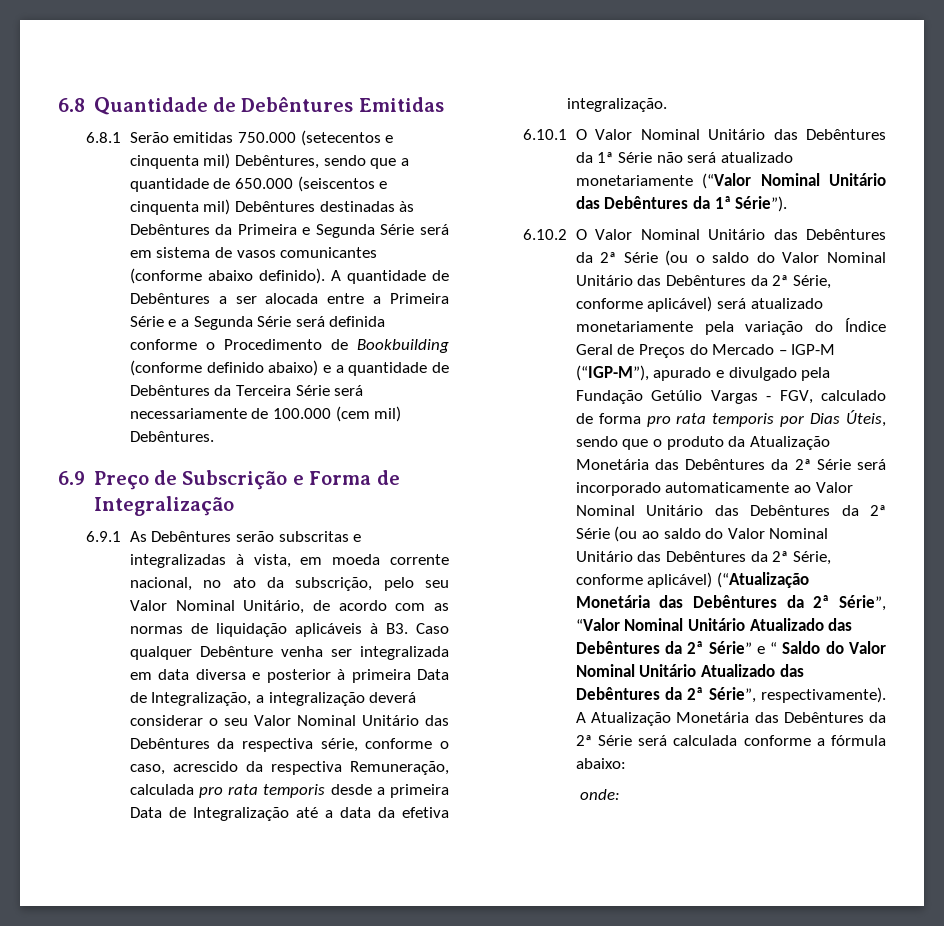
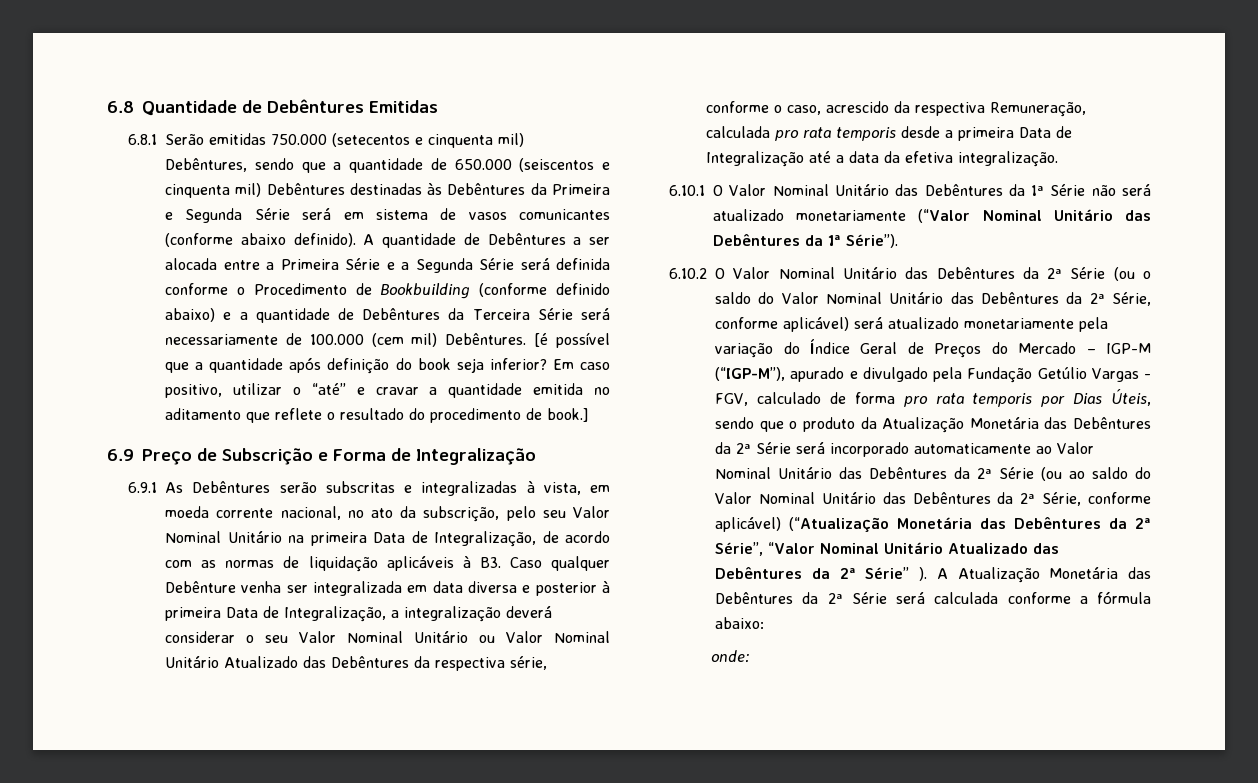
+ [é possível que a quantidade após definição do book seja inferior? Em caso positivo, utilizar o “até” e cravar a quantidade emitida no aditamento que reflete o resultado do procedimento de book.]
- 6.9.1 As Debêntures serão subscritas e integralizadas à vista, em moeda corrente nacional, no ato da subscrição, pelo seu Valor Nominal Unitário, de acordo com as normas de liquidação aplicáveis à B3. Caso qualquer Debênture venha ser integralizada em data diversa e posterior à primeira Data de Integralização, a integralização deverá considerar o seu Valor Nominal Unitário das Debêntures da respectiva série, conforme o caso, acrescido da respectiva Remuneração, calculada pro rata temporis desde a primeira Data de Integralização até a data da efetiva integralização.
+ 6.9.1 As Debêntures serão subscritas e integralizadas à vista, em moeda corrente nacional, no ato da subscrição, pelo seu Valor Nominal Unitário na primeira Data de Integralização, de acordo com as normas de liquidação aplicáveis à B3. Caso qualquer Debênture venha ser integralizada em data diversa e posterior à primeira Data de Integralização, a integralização deverá considerar o seu Valor Nominal Unitário ou Valor Nominal Unitário Atualizado das Debêntures da respectiva série, conforme o caso, acrescido da respectiva Remuneração, calculada pro rata temporis desde a primeira Data de Integralização até a data da efetiva integralização.
- 6.10.2 O Valor Nominal Unitário das Debêntures da 2ª Série (ou o saldo do Valor Nominal Unitário das Debêntures da 2ª Série, conforme aplicável) será atualizado monetariamente pela variação do Índice Geral de Preços do Mercado – IGP-M (“IGP-M”), apurado e divulgado pela Fundação Getúlio Vargas - FGV, calculado de forma pro rata temporis por Dias Úteis, sendo que o produto da Atualização Monetária das Debêntures da 2ª Série será incorporado automaticamente ao Valor Nominal Unitário das Debêntures da 2ª Série (ou ao saldo do Valor Nominal Unitário das Debêntures da 2ª Série, conforme aplicável) (“Atualização Monetária das Debêntures da 2ª Série”, “Valor Nominal Unitário Atualizado das Debêntures da 2ª Série” e “ Saldo do Valor Nominal Unitário Atualizado das Debêntures da 2ª Série”, respectivamente).
+ 6.10.2 O Valor Nominal Unitário das Debêntures da 2ª Série (ou o saldo do Valor Nominal Unitário das Debêntures da 2ª Série, conforme aplicável) será atualizado monetariamente pela variação do Índice Geral de Preços do Mercado – IGP-M (“IGP-M”), apurado e divulgado pela Fundação Getúlio Vargas - FGV, calculado de forma pro rata temporis por Dias Úteis, sendo que o produto da Atualização Monetária das Debêntures da 2ª Série será incorporado automaticamente ao Valor Nominal Unitário das Debêntures da 2ª Série (ou ao saldo do Valor Nominal Unitário das Debêntures da 2ª Série, conforme aplicável) (“Atualização Monetária das Debêntures da 2ª Série”, “Valor Nominal Unitário Atualizado das Debêntures da 2ª Série” ).

